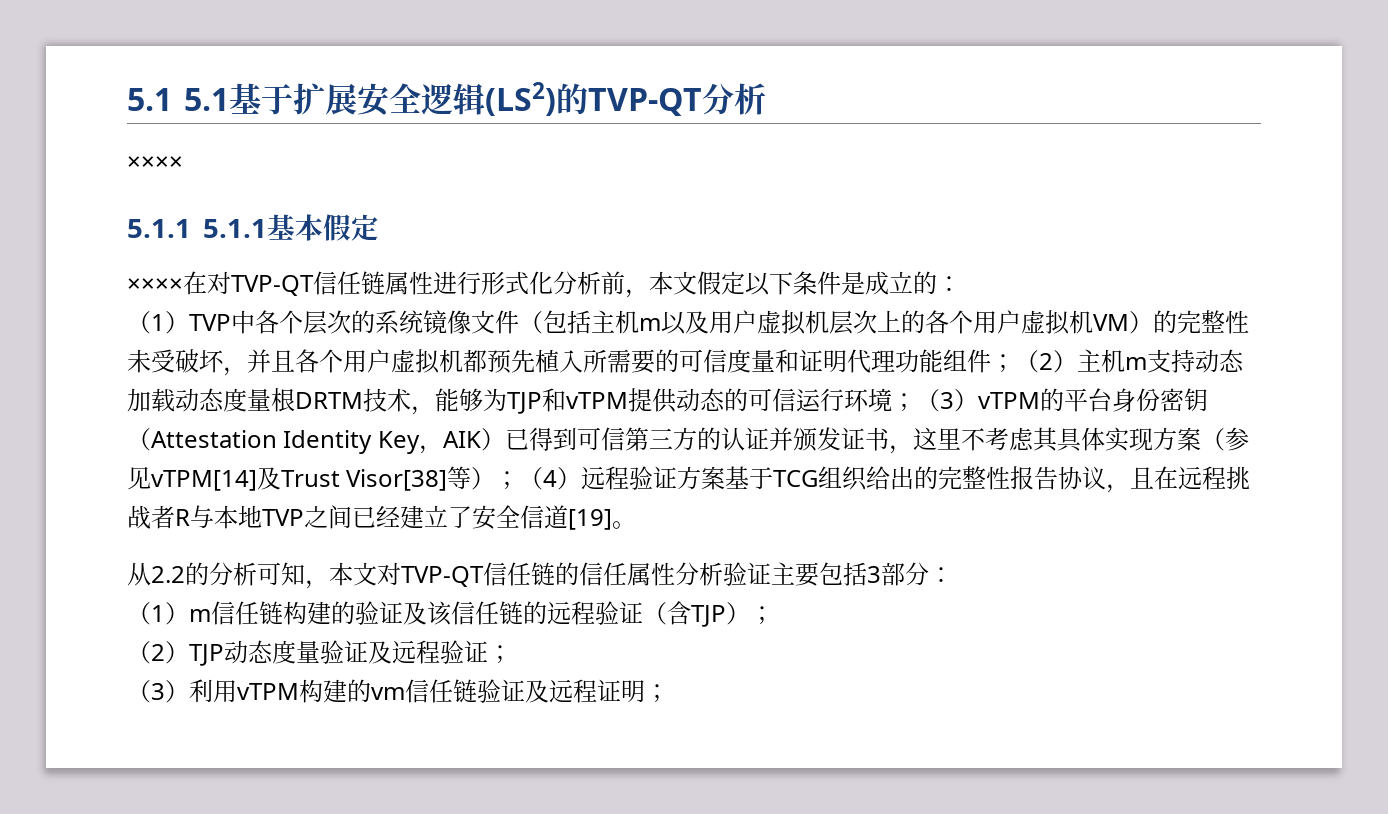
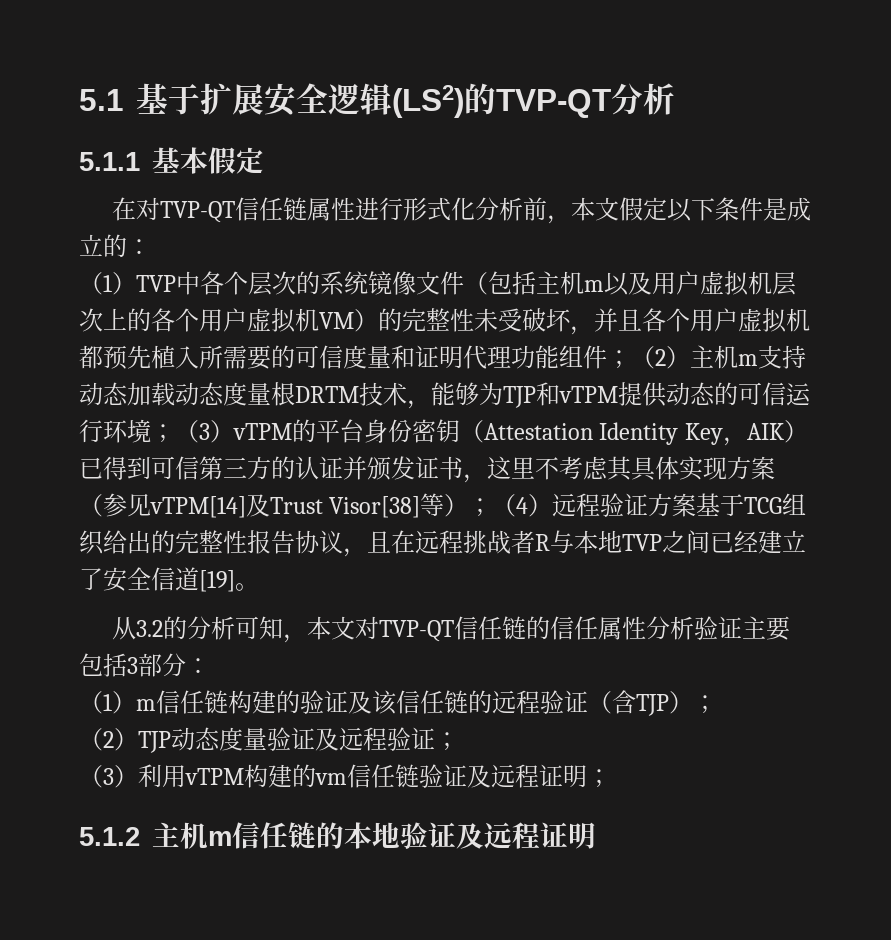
- 5.1 5.1基于扩展安全逻辑(LS2)的TVP-QT分析
- ××××
- 5.1.1 5.1.1基本假定
+ 5.1基于扩展安全逻辑(LS2)的TVP-QT分析
+ 5.1.1基本假定
- ××××在对TVP-QT信任链属性进行形式化分析前，本文假定以下条件是成立的：
+ 在对TVP-QT信任链属性进行形式化分析前，本文假定以下条件是成立的：
- 从2.2的分析可知，本文对TVP-QT信任链的信任属性分析验证主要包括3部分：
+ 从3.2的分析可知，本文对TVP-QT信任链的信任属性分析验证主要包括3部分：
+ 5.1.2主机m信任链的本地验证及远程证明

